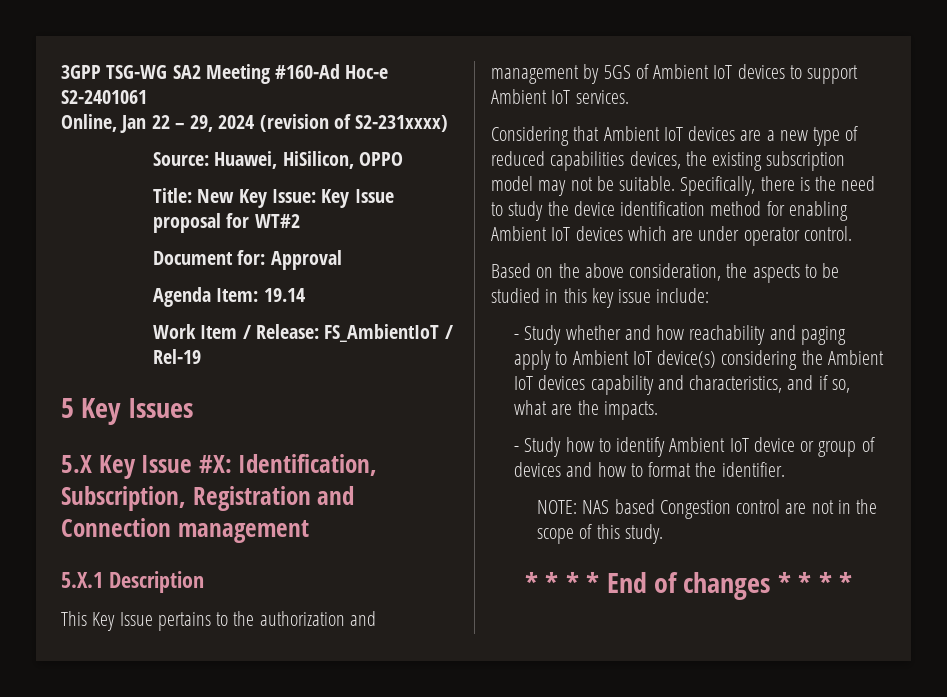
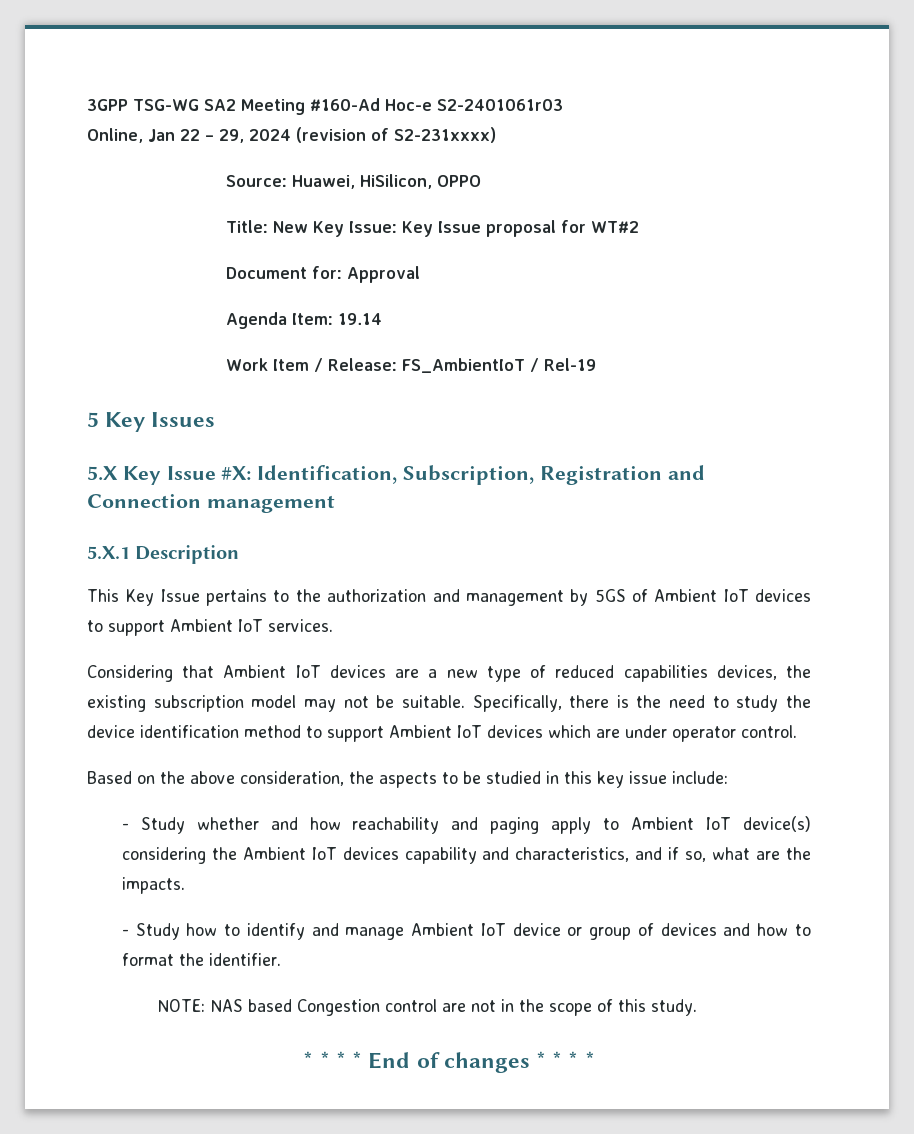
- 3GPP TSG-WG SA2 Meeting #160-Ad Hoc-e S2-2401061
+ 3GPP TSG-WG SA2 Meeting #160-Ad Hoc-e S2-2401061r03
- Specifically, there is the need to study the device identification method for enabling Ambient IoT devices which are under operator control.
+ Specifically, there is the need to study the device identification method to support Ambient IoT devices which are under operator control.
- - Study how to identify Ambient IoT device or group of devices and how to format the identifier.
+ - Study how to identify and manage Ambient IoT device or group of devices and how to format the identifier.

